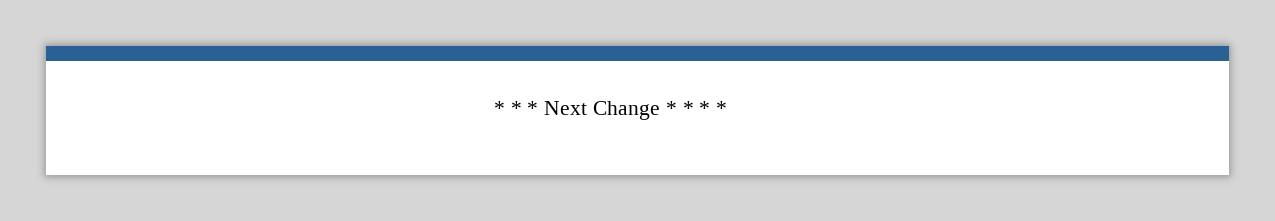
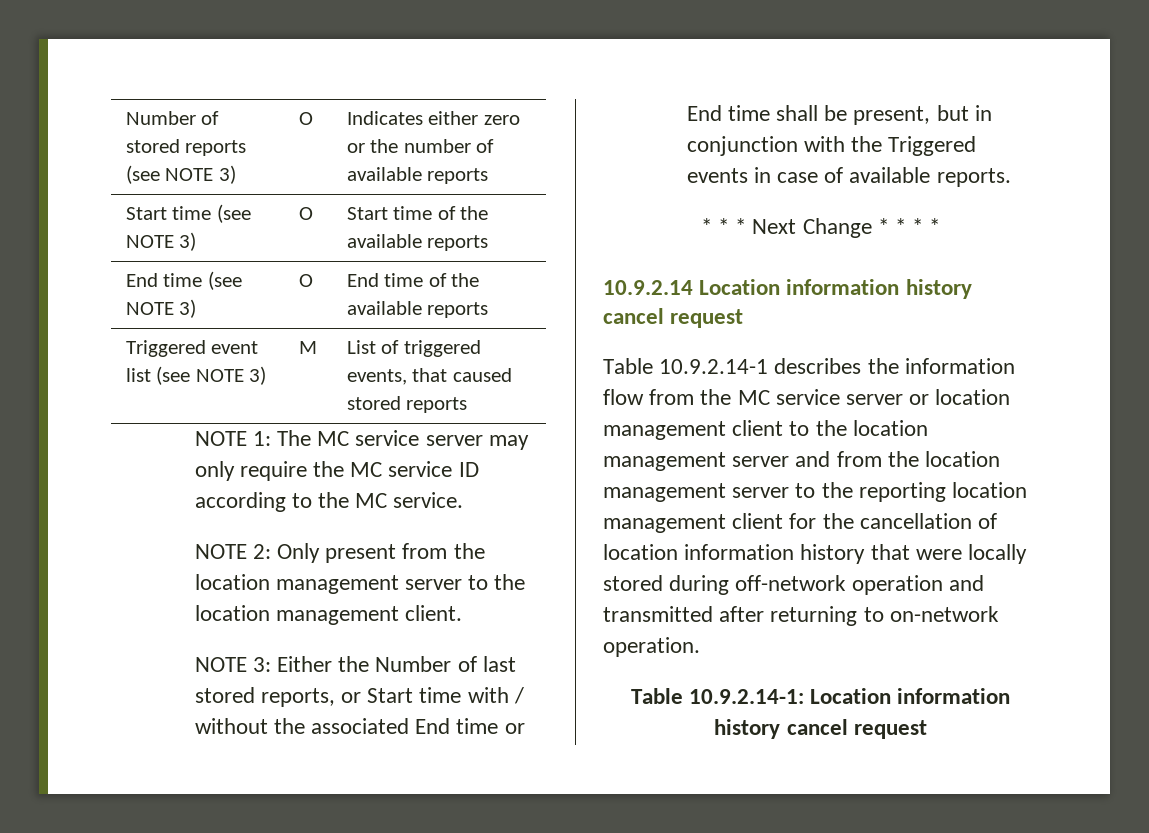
+ Number of stored reports (see NOTE 3) | O | Indicates either zero or the number of available reports
+ Start time (see NOTE 3) | O | Start time of the available reports
+ End time (see NOTE 3) | O | End time of the available reports
+ Triggered event list (see NOTE 3) | M | List of triggered events, that caused stored reports
+ NOTE 1: The MC service server may only require the MC service ID according to the MC service.
+ NOTE 2: Only present from the location management server to the location management client.
+ NOTE 3: Either the Number of last stored reports, or Start time with / without the associated End time or End time shall be present, but in conjunction with the Triggered events in case of available reports.
+ 10.9.2.14 Location information history cancel request
+ Table 10.9.2.14-1 describes the information flow from the MC service server or location management client to the location management server and from the location management server to the reporting location management client for the cancellation of location information history that were locally stored during off-network operation and transmitted after returning to on-network operation.
+ Table 10.9.2.14-1: Location information history cancel request

